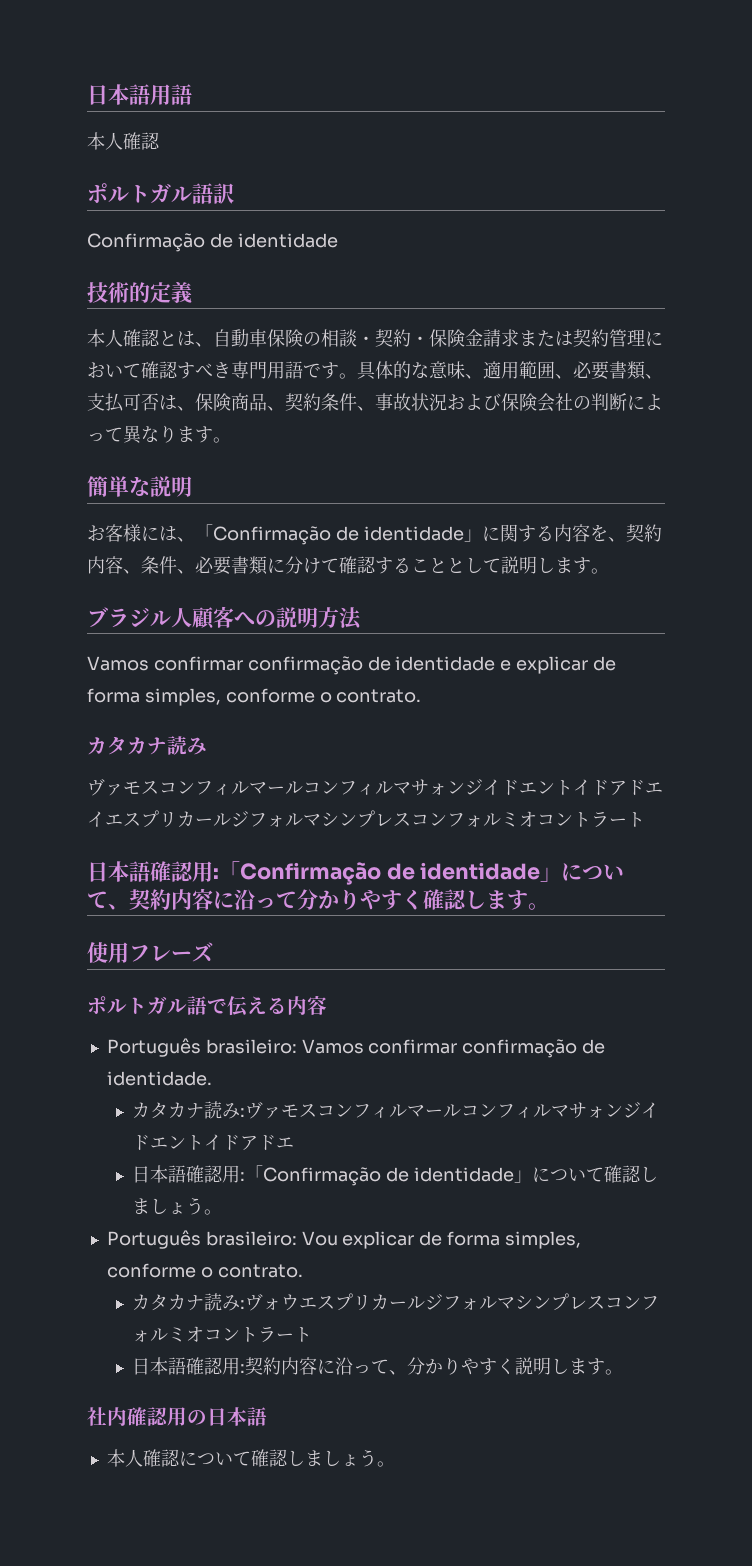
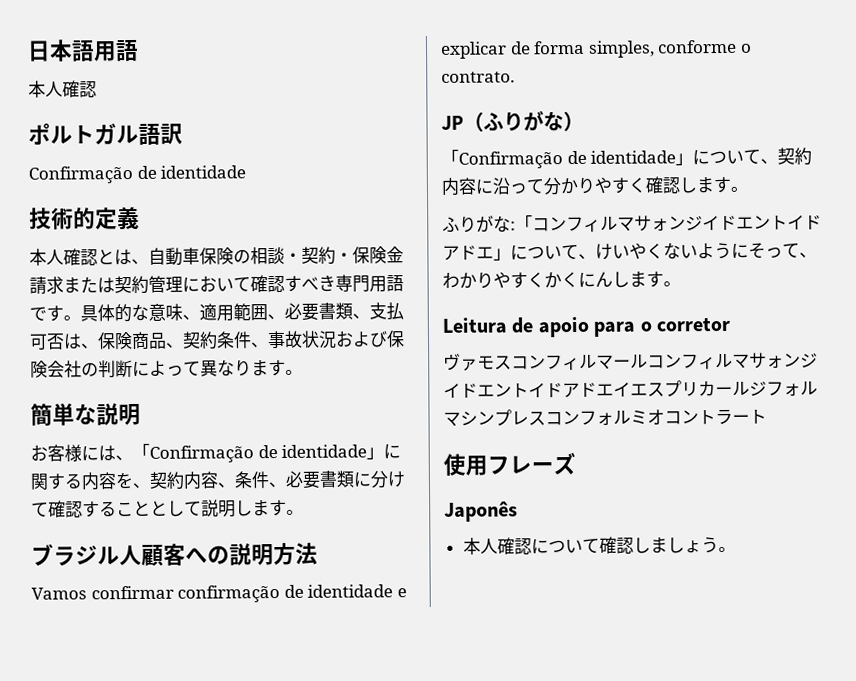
  Vamos confirmar confirmação de identidade e explicar de forma simples, conforme o contrato.
- カタカナ読み
+ JP（ふりがな）
+ 「Confirmação de identidade」について、契約内容に沿って分かりやすく確認します。
+ ふりがな:「コンフィルマサォンジイドエントイドアドエ」について、けいやくないようにそって、わかりやすくかくにんします。
+ Leitura de apoio para o corretor
- 日本語確認用:「Confirmação de identidade」について、契約内容に沿って分かりやすく確認します。
  使用フレーズ
- ポルトガル語で伝える内容
- Português brasileiro: Vamos confirmar confirmação de identidade.
- カタカナ読み:ヴァモスコンフィルマールコンフィルマサォンジイドエントイドアドエ
- 日本語確認用:「Confirmação de identidade」について確認しましょう。
- Português brasileiro: Vou explicar de forma simples, conforme o contrato.
- カタカナ読み:ヴォウエスプリカールジフォルマシンプレスコンフォルミオコントラート
- 日本語確認用:契約内容に沿って、分かりやすく説明します。
- 社内確認用の日本語
+ Japonês

